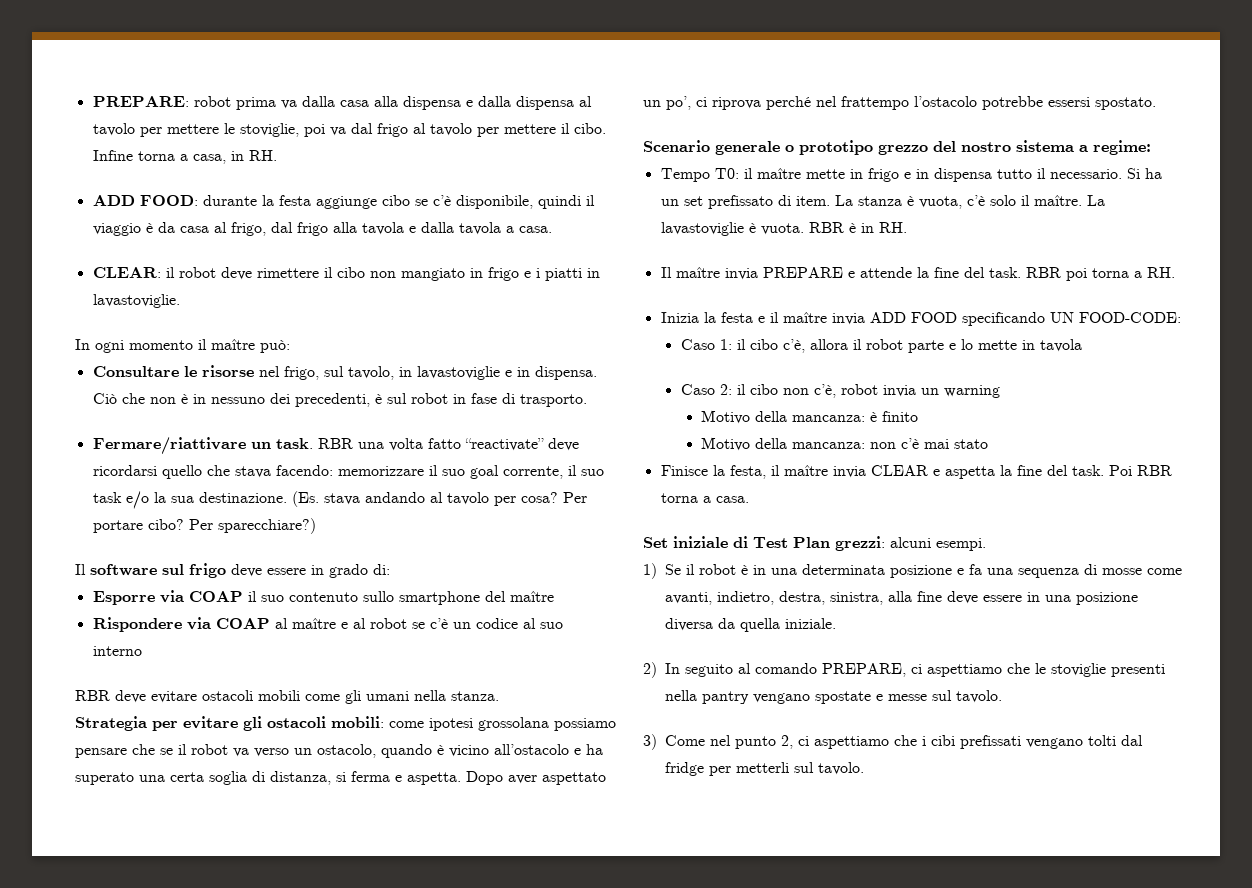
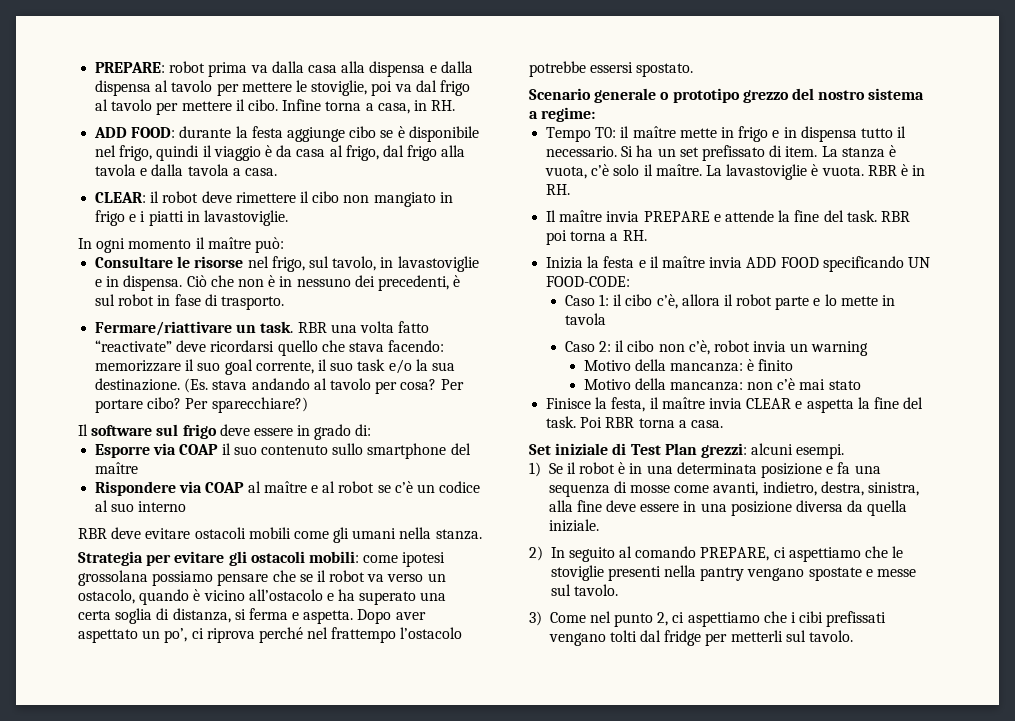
- ADD FOOD: durante la festa aggiunge cibo se c’è disponibile, quindi il viaggio è da casa al frigo, dal frigo alla tavola e dalla tavola a casa.
+ ADD FOOD: durante la festa aggiunge cibo se è disponibile nel frigo, quindi il viaggio è da casa al frigo, dal frigo alla tavola e dalla tavola a casa.

